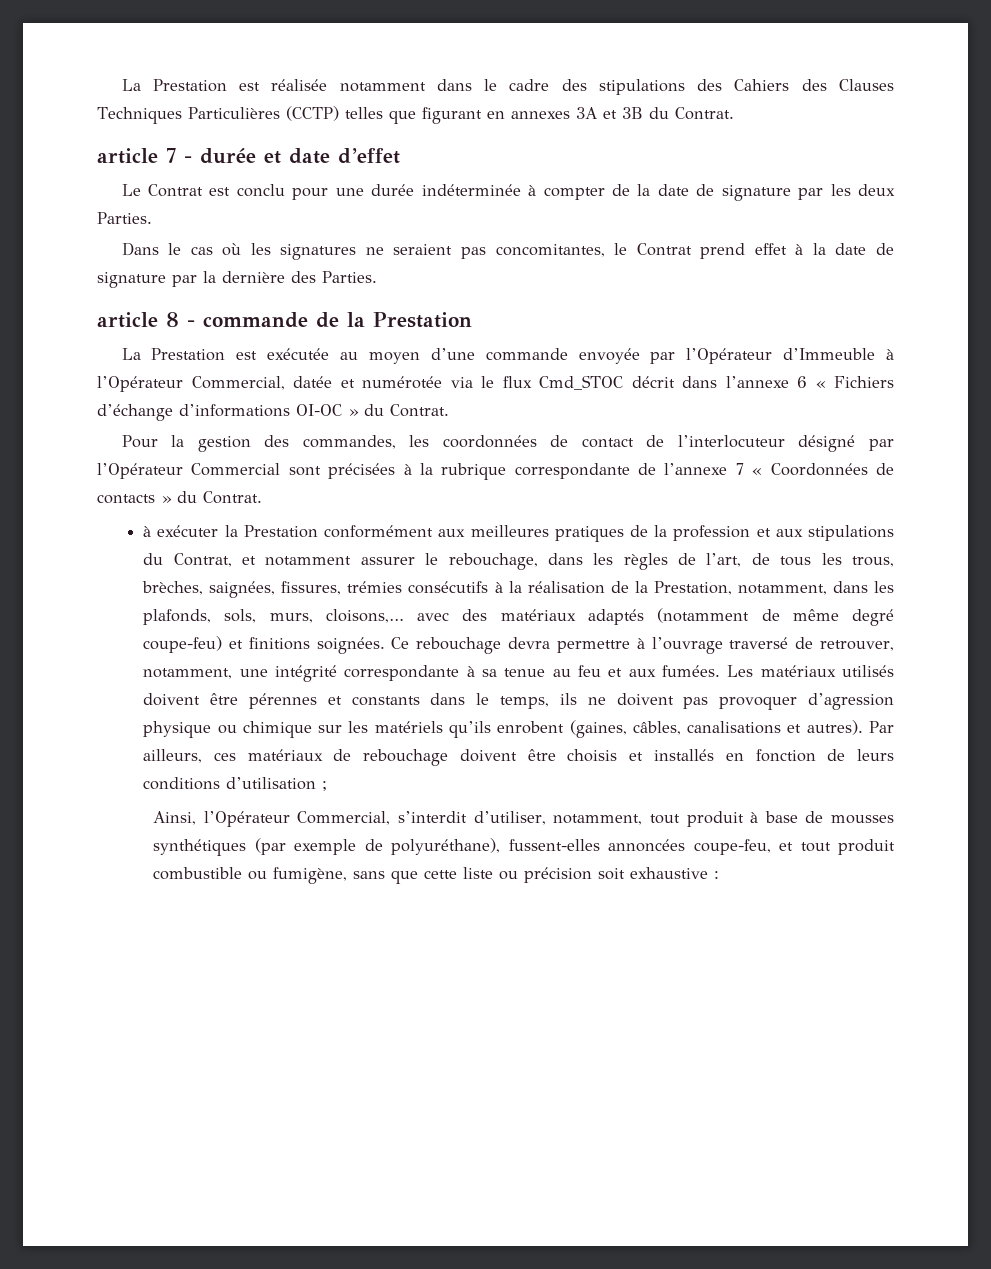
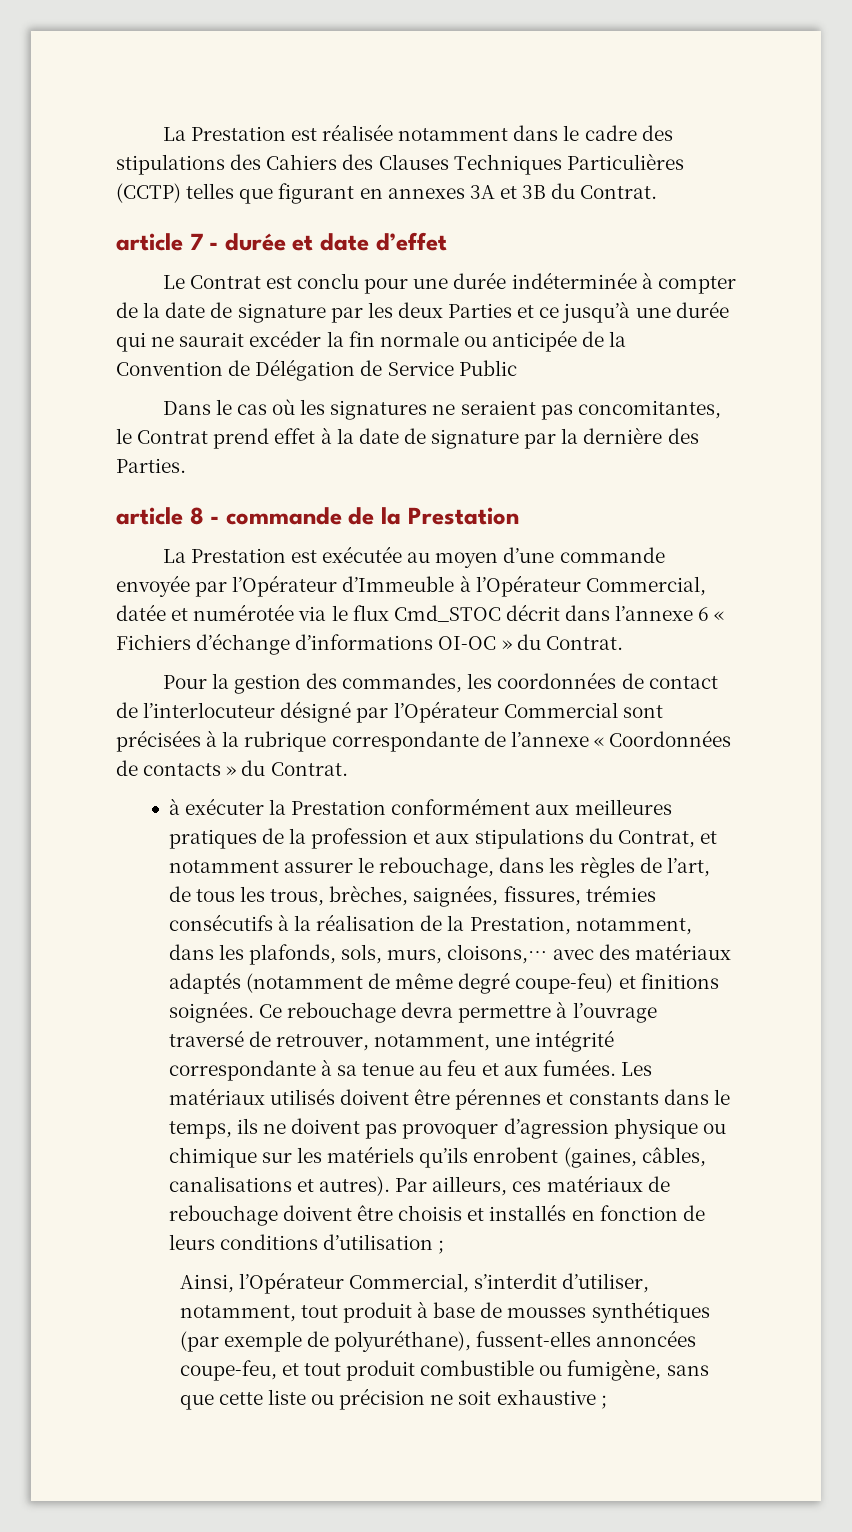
- Le Contrat est conclu pour une durée indéterminée à compter de la date de signature par les deux Parties.
+ Le Contrat est conclu pour une durée indéterminée à compter de la date de signature par les deux Parties et ce jusqu’à une durée qui ne saurait excéder la fin normale ou anticipée de la Convention de Délégation de Service Public
- Pour la gestion des commandes, les coordonnées de contact de l’interlocuteur désigné par l’Opérateur Commercial sont précisées à la rubrique correspondante de l’annexe 7 « Coordonnées de contacts » du Contrat.
+ Pour la gestion des commandes, les coordonnées de contact de l’interlocuteur désigné par l’Opérateur Commercial sont précisées à la rubrique correspondante de l’annexe « Coordonnées de contacts » du Contrat.
- Ainsi, l’Opérateur Commercial, s’interdit d’utiliser, notamment, tout produit à base de mousses synthétiques (par exemple de polyuréthane), fussent-elles annoncées coupe-feu, et tout produit combustible ou fumigène, sans que cette liste ou précision soit exhaustive :
+ Ainsi, l’Opérateur Commercial, s’interdit d’utiliser, notamment, tout produit à base de mousses synthétiques (par exemple de polyuréthane), fussent-elles annoncées coupe-feu, et tout produit combustible ou fumigène, sans que cette liste ou précision ne soit exhaustive ;

